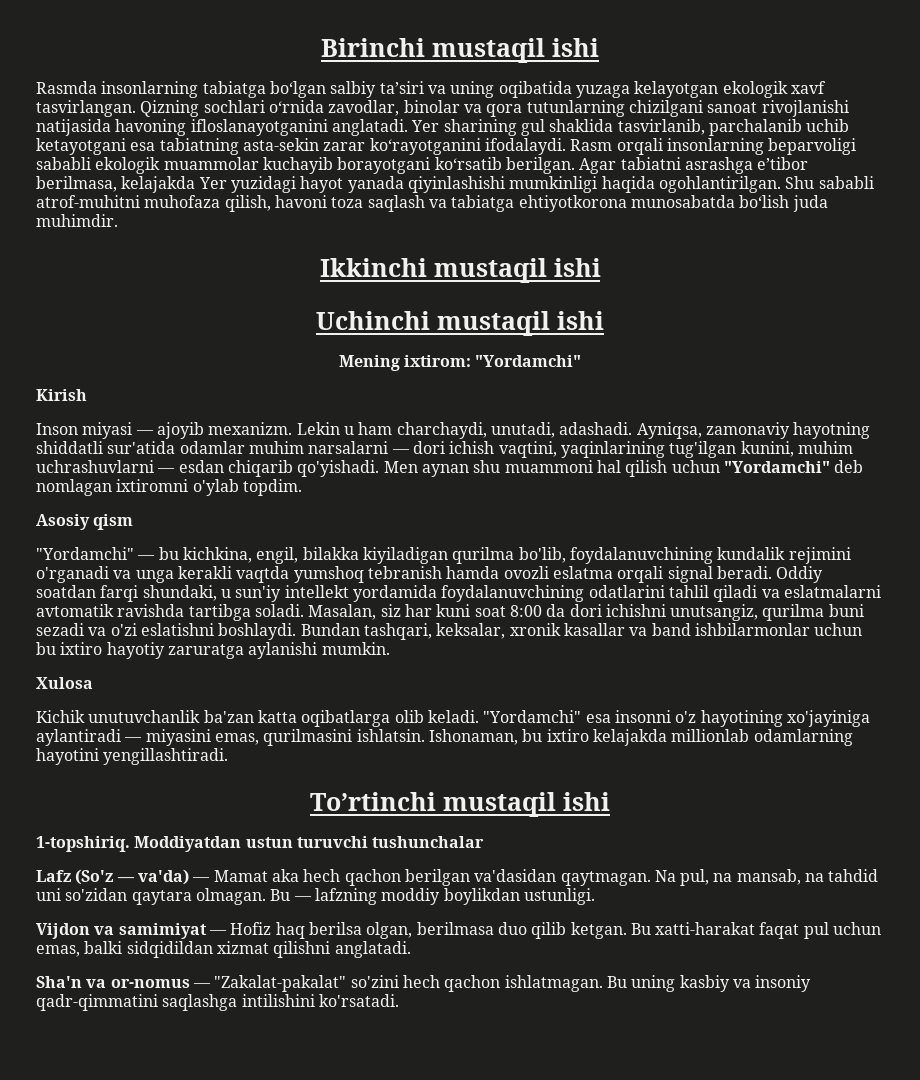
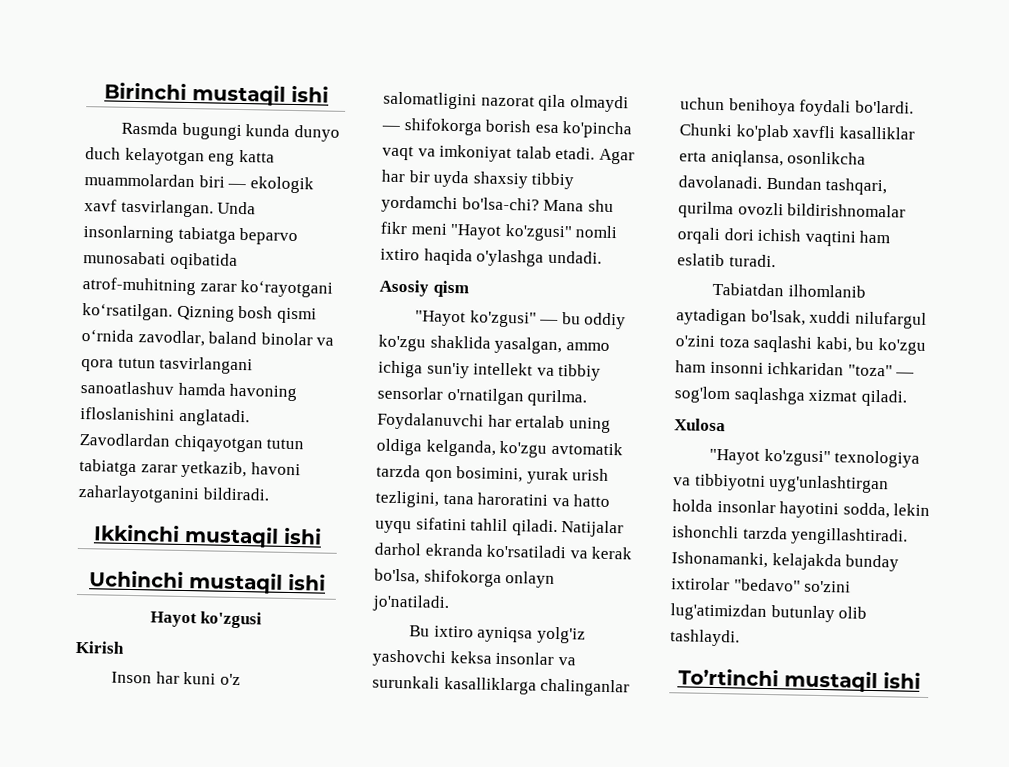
- Rasmda insonlarning tabiatga bo‘lgan salbiy ta’siri va uning oqibatida yuzaga kelayotgan ekologik xavf tasvirlangan. Qizning sochlari o‘rnida zavodlar, binolar va qora tutunlarning chizilgani sanoat rivojlanishi natijasida havoning ifloslanayotganini anglatadi. Yer sharining gul shaklida tasvirlanib, parchalanib uchib ketayotgani esa tabiatning asta-sekin zarar ko‘rayotganini ifodalaydi. Rasm orqali insonlarning beparvoligi sababli ekologik muammolar kuchayib borayotgani ko‘rsatib berilgan. Agar tabiatni asrashga e’tibor berilmasa, kelajakda Yer yuzidagi hayot yanada qiyinlashishi mumkinligi haqida ogohlantirilgan. Shu sababli atrof-muhitni muhofaza qilish, havoni toza saqlash va tabiatga ehtiyotkorona munosabatda bo‘lish juda muhimdir.
+ Rasmda bugungi kunda dunyo duch kelayotgan eng katta muammolardan biri — ekologik xavf tasvirlangan. Unda insonlarning tabiatga beparvo munosabati oqibatida atrof-muhitning zarar ko‘rayotgani ko‘rsatilgan. Qizning bosh qismi o‘rnida zavodlar, baland binolar va qora tutun tasvirlangani sanoatlashuv hamda havoning ifloslanishini anglatadi. Zavodlardan chiqayotgan tutun tabiatga zarar yetkazib, havoni zaharlayotganini bildiradi.
- Mening ixtirom: "Yordamchi"
+ Hayot ko'zgusi
- Inson miyasi — ajoyib mexanizm. Lekin u ham charchaydi, unutadi, adashadi. Ayniqsa, zamonaviy hayotning shiddatli sur'atida odamlar muhim narsalarni — dori ichish vaqtini, yaqinlarining tug'ilgan kunini, muhim uchrashuvlarni — esdan chiqarib qo'yishadi. Men aynan shu muammoni hal qilish uchun "Yordamchi" deb nomlagan ixtiromni o'ylab topdim.
+ Inson har kuni o'z salomatligini nazorat qila olmaydi — shifokorga borish esa ko'pincha vaqt va imkoniyat talab etadi. Agar har bir uyda shaxsiy tibbiy yordamchi bo'lsa-chi? Mana shu fikr meni "Hayot ko'zgusi" nomli ixtiro haqida o'ylashga undadi.
  Asosiy qism
- "Yordamchi" — bu kichkina, engil, bilakka kiyiladigan qurilma bo'lib, foydalanuvchining kundalik rejimini o'rganadi va unga kerakli vaqtda yumshoq tebranish hamda ovozli eslatma orqali signal beradi. Oddiy soatdan farqi shundaki, u sun'iy intellekt yordamida foydalanuvchining odatlarini tahlil qiladi va eslatmalarni avtomatik ravishda tartibga soladi. Masalan, siz har kuni soat 8:00 da dori ichishni unutsangiz, qurilma buni sezadi va o'zi eslatishni boshlaydi. Bundan tashqari, keksalar, xronik kasallar va band ishbilarmonlar uchun bu ixtiro hayotiy zaruratga aylanishi mumkin.
+ "Hayot ko'zgusi" — bu oddiy ko'zgu shaklida yasalgan, ammo ichiga sun'iy intellekt va tibbiy sensorlar o'rnatilgan qurilma. Foydalanuvchi har ertalab uning oldiga kelganda, ko'zgu avtomatik tarzda qon bosimini, yurak urish tezligini, tana haroratini va hatto uyqu sifatini tahlil qiladi. Natijalar darhol ekranda ko'rsatiladi va kerak bo'lsa, shifokorga onlayn jo'natiladi.
+ Bu ixtiro ayniqsa yolg'iz yashovchi keksa insonlar va surunkali kasalliklarga chalinganlar uchun benihoya foydali bo'lardi. Chunki ko'plab xavfli kasalliklar erta aniqlansa, osonlikcha davolanadi. Bundan tashqari, qurilma ovozli bildirishnomalar orqali dori ichish vaqtini ham eslatib turadi.
+ Tabiatdan ilhomlanib aytadigan bo'lsak, xuddi nilufargul o'zini toza saqlashi kabi, bu ko'zgu ham insonni ichkaridan "toza" — sog'lom saqlashga xizmat qiladi.
  Xulosa
- Kichik unutuvchanlik ba'zan katta oqibatlarga olib keladi. "Yordamchi" esa insonni o'z hayotining xo'jayiniga aylantiradi — miyasini emas, qurilmasini ishlatsin. Ishonaman, bu ixtiro kelajakda millionlab odamlarning hayotini yengillashtiradi.
+ "Hayot ko'zgusi" texnologiya va tibbiyotni uyg'unlashtirgan holda insonlar hayotini sodda, lekin ishonchli tarzda yengillashtiradi. Ishonamanki, kelajakda bunday ixtirolar "bedavo" so'zini lug'atimizdan butunlay olib tashlaydi.
  To’rtinchi mustaqil ishi
- 1-topshiriq. Moddiyatdan ustun turuvchi tushunchalar
- Lafz (So'z — va'da) — Mamat aka hech qachon berilgan va'dasidan qaytmagan. Na pul, na mansab, na tahdid uni so'zidan qaytara olmagan. Bu — lafzning moddiy boylikdan ustunligi.
- Vijdon va samimiyat — Hofiz haq berilsa olgan, berilmasa duo qilib ketgan. Bu xatti-harakat faqat pul uchun emas, balki sidqidildan xizmat qilishni anglatadi.
- Sha'n va or-nomus — "Zakalat-pakalat" so'zini hech qachon ishlatmagan. Bu uning kasbiy va insoniy qadr-qimmatini saqlashga intilishini ko'rsatadi.

